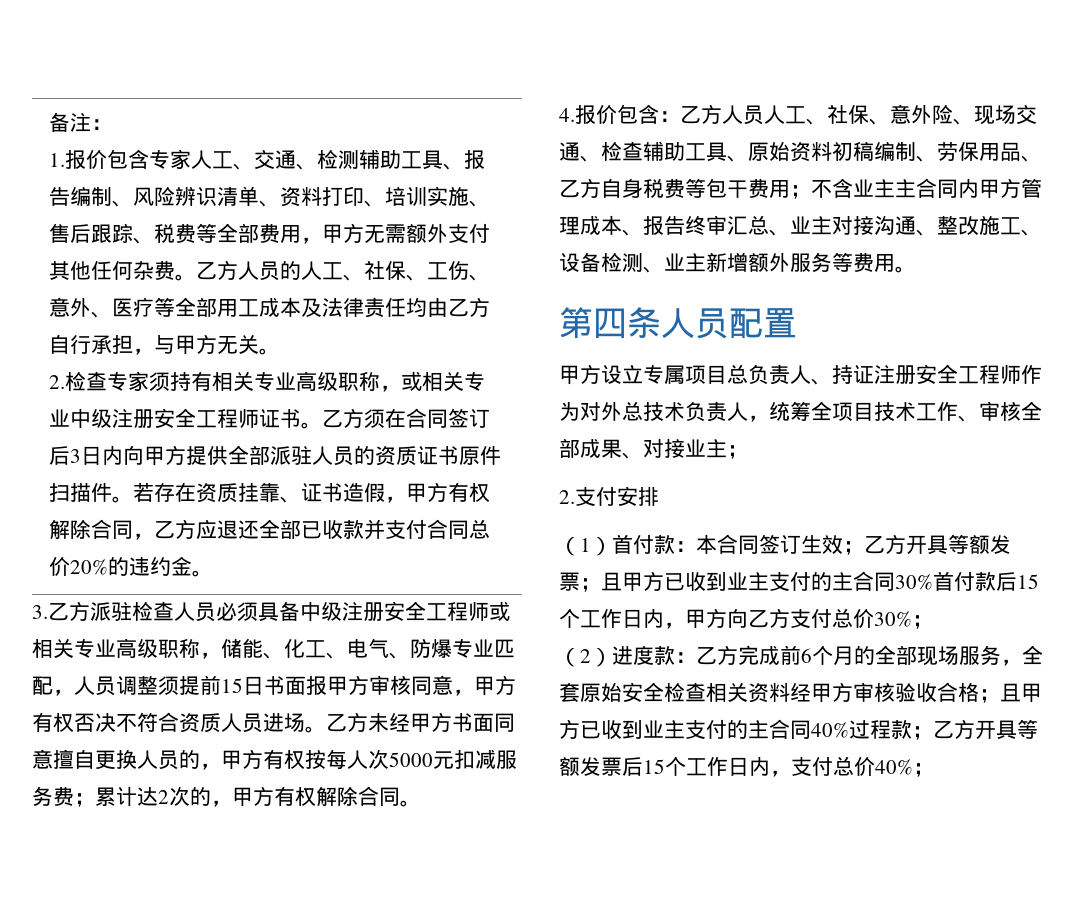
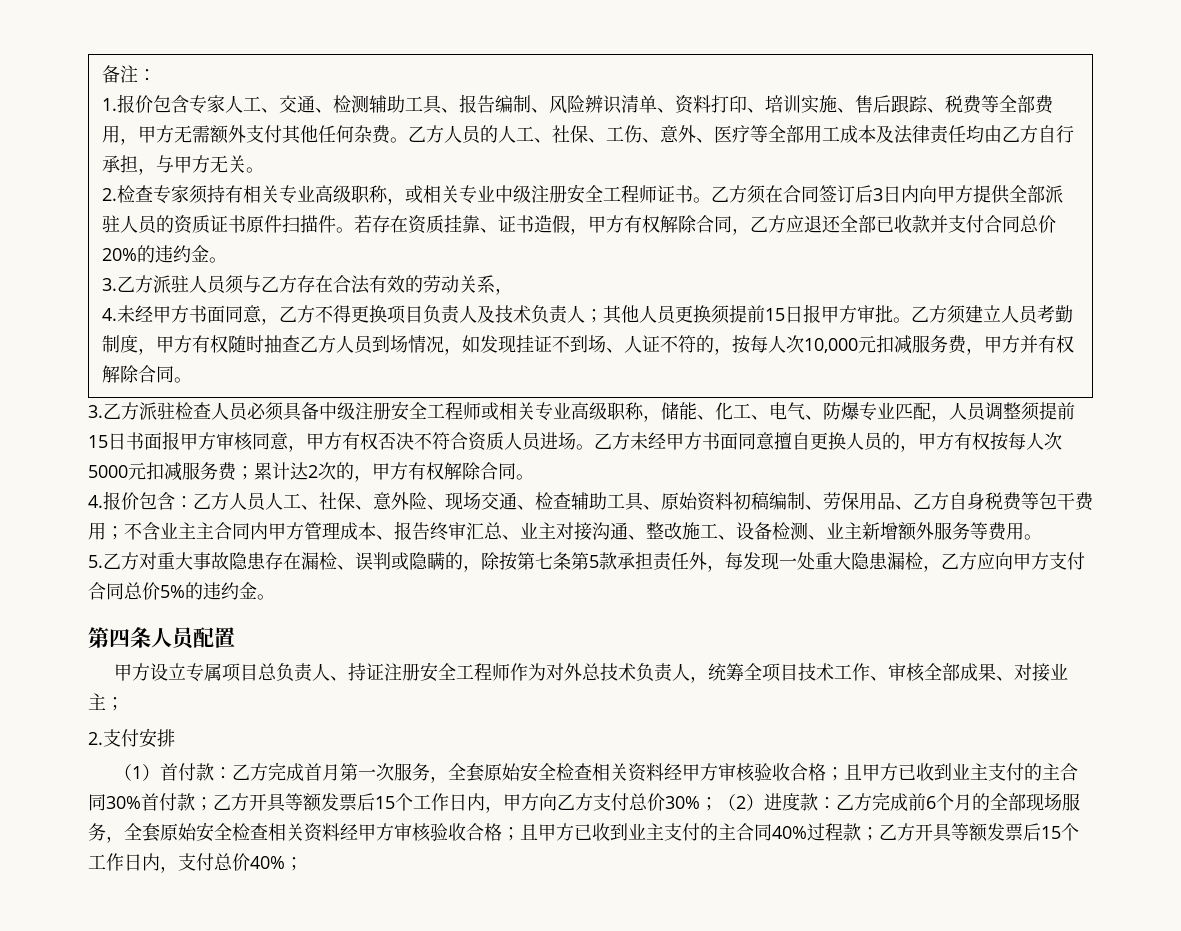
+ 3.乙方派驻人员须与乙方存在合法有效的劳动关系，
+ 4.未经甲方书面同意，乙方不得更换项目负责人及技术负责人；其他人员更换须提前15日报甲方审批。乙方须建立人员考勤制度，甲方有权随时抽查乙方人员到场情况，如发现挂证不到场、人证不符的，按每人次10,000元扣减服务费，甲方并有权解除合同。
+ 5.乙方对重大事故隐患存在漏检、误判或隐瞒的，除按第七条第5款承担责任外，每发现一处重大隐患漏检，乙方应向甲方支付合同总价5%的违约金。
- 本合同签订生效；乙方开具等额发票；
+ 乙方完成首月第一次服务，全套原始安全检查相关资料经甲方审核验收合格；
- 且甲方已收到业主支付的主合同30%首付款后15个工作日内，甲方向乙方支付总价30%；
- （2）进度款：
+ 且甲方已收到业主支付的主合同30%首付款；乙方开具等额发票后15个工作日内，甲方向乙方支付总价30%；（2）进度款：

